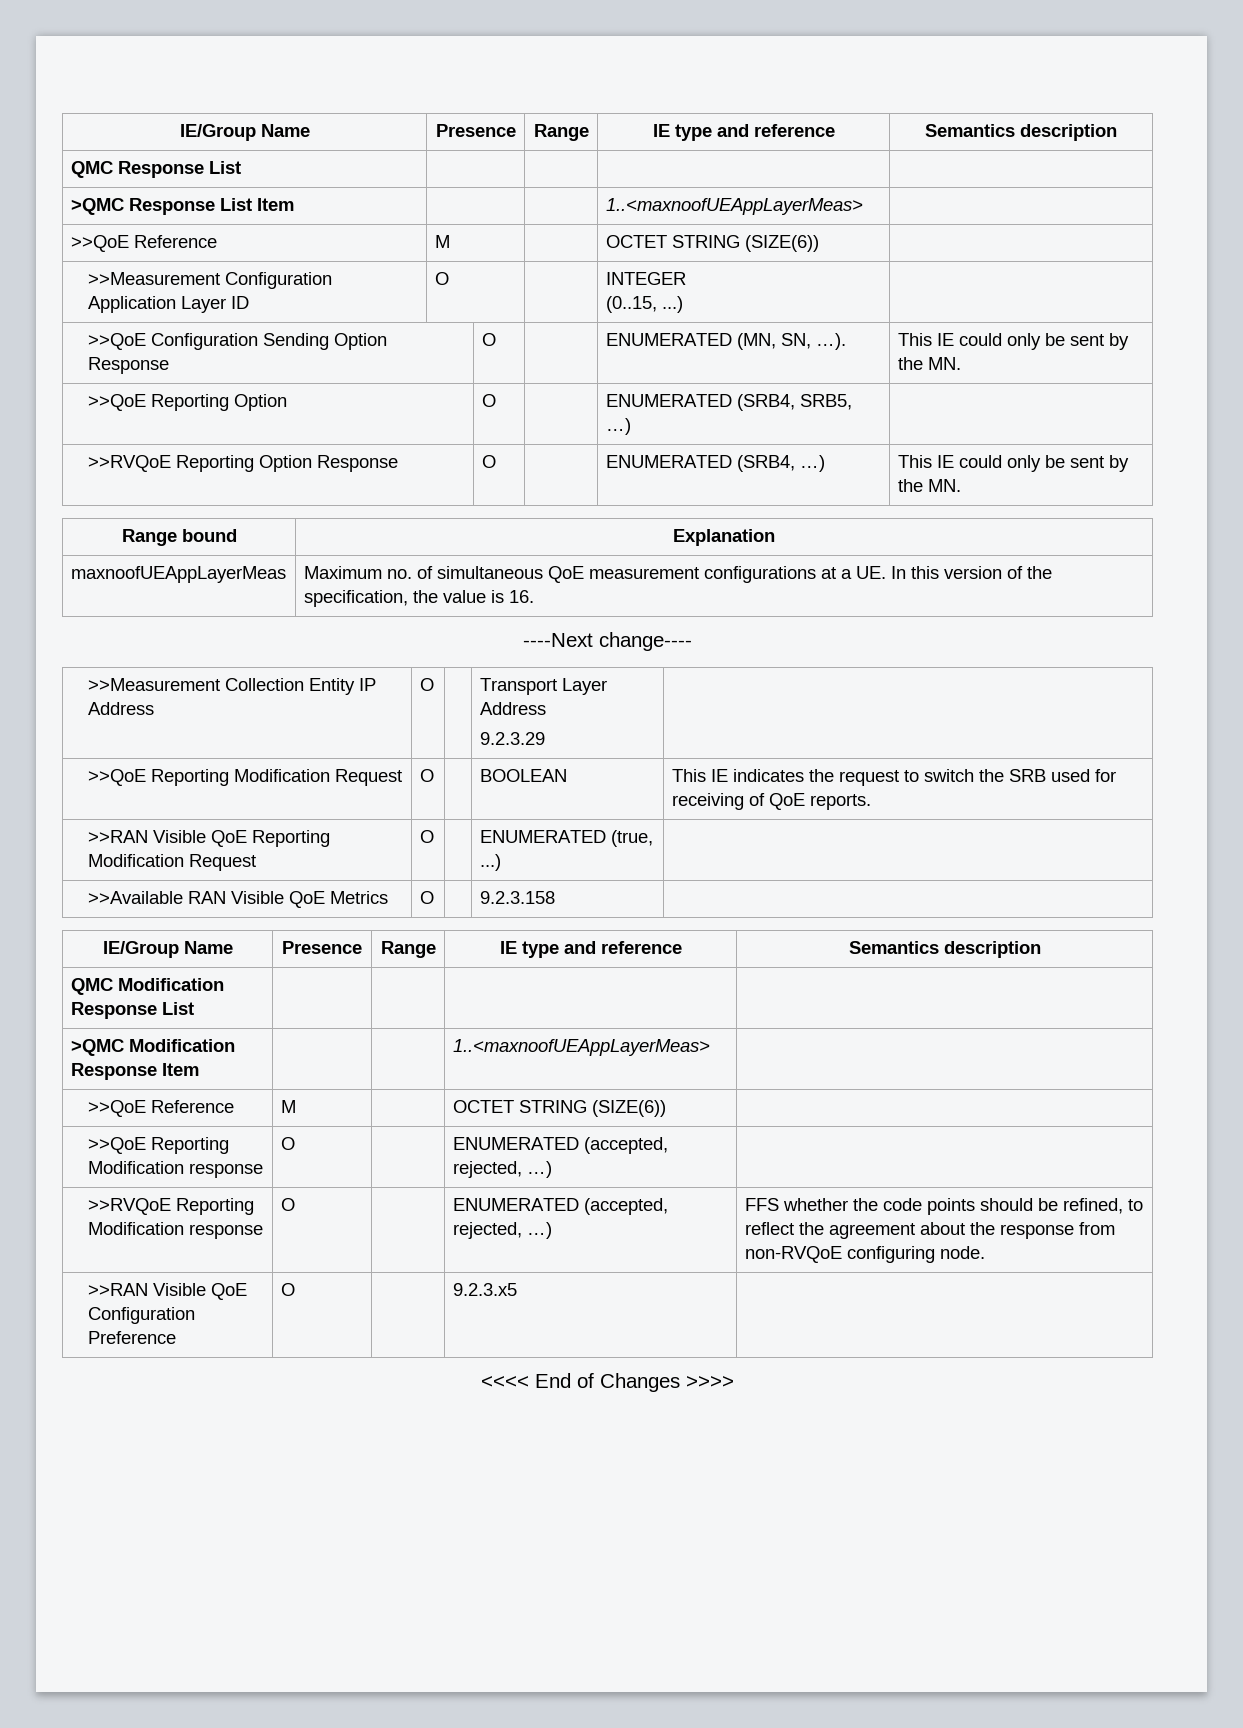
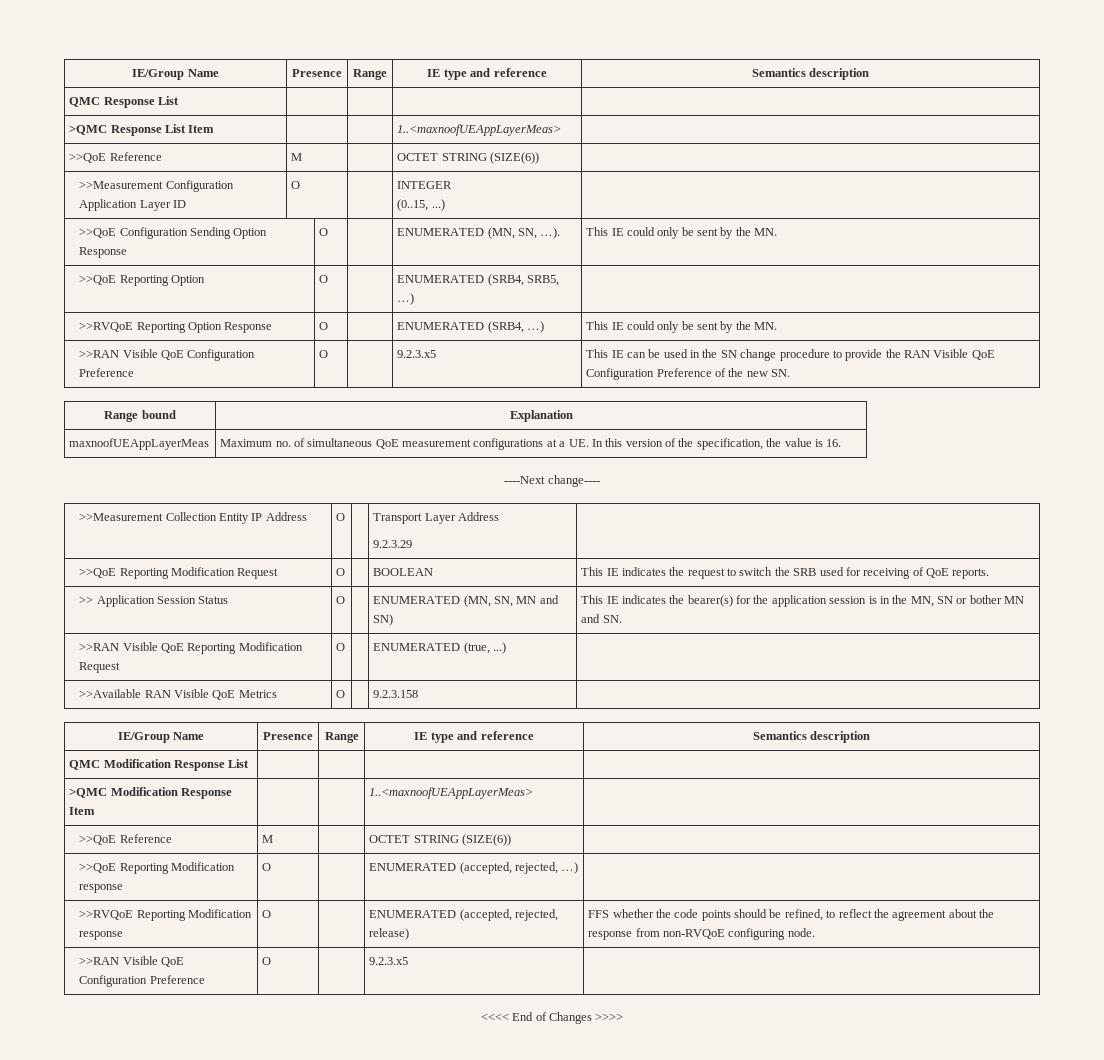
+ >>RAN Visible QoE Configuration Preference | O | | 9.2.3.x5 | This IE can be used in the SN change procedure to provide the RAN Visible QoE Configuration Preference of the new SN.
+ >> Application Session Status | O | | ENUMERATED (MN, SN, MN and SN) | This IE indicates the bearer(s) for the application session is in the MN, SN or bother MN and SN.
- >>RVQoE Reporting Modification response | O | | ENUMERATED (accepted, rejected, …) | FFS whether the code points should be refined, to reflect the agreement about the response from non-RVQoE configuring node.
+ >>RVQoE Reporting Modification response | O | | ENUMERATED (accepted, rejected, release) | FFS whether the code points should be refined, to reflect the agreement about the response from non-RVQoE configuring node.

